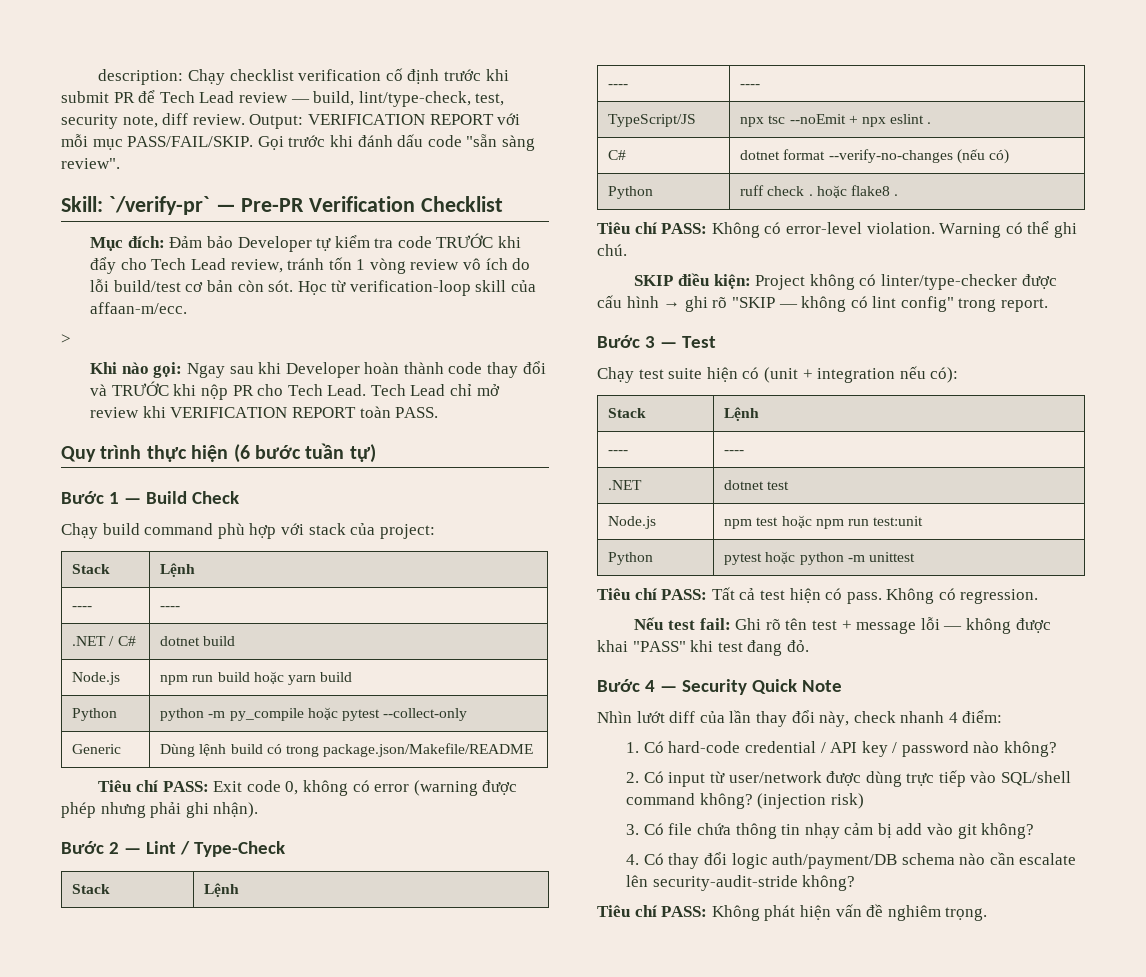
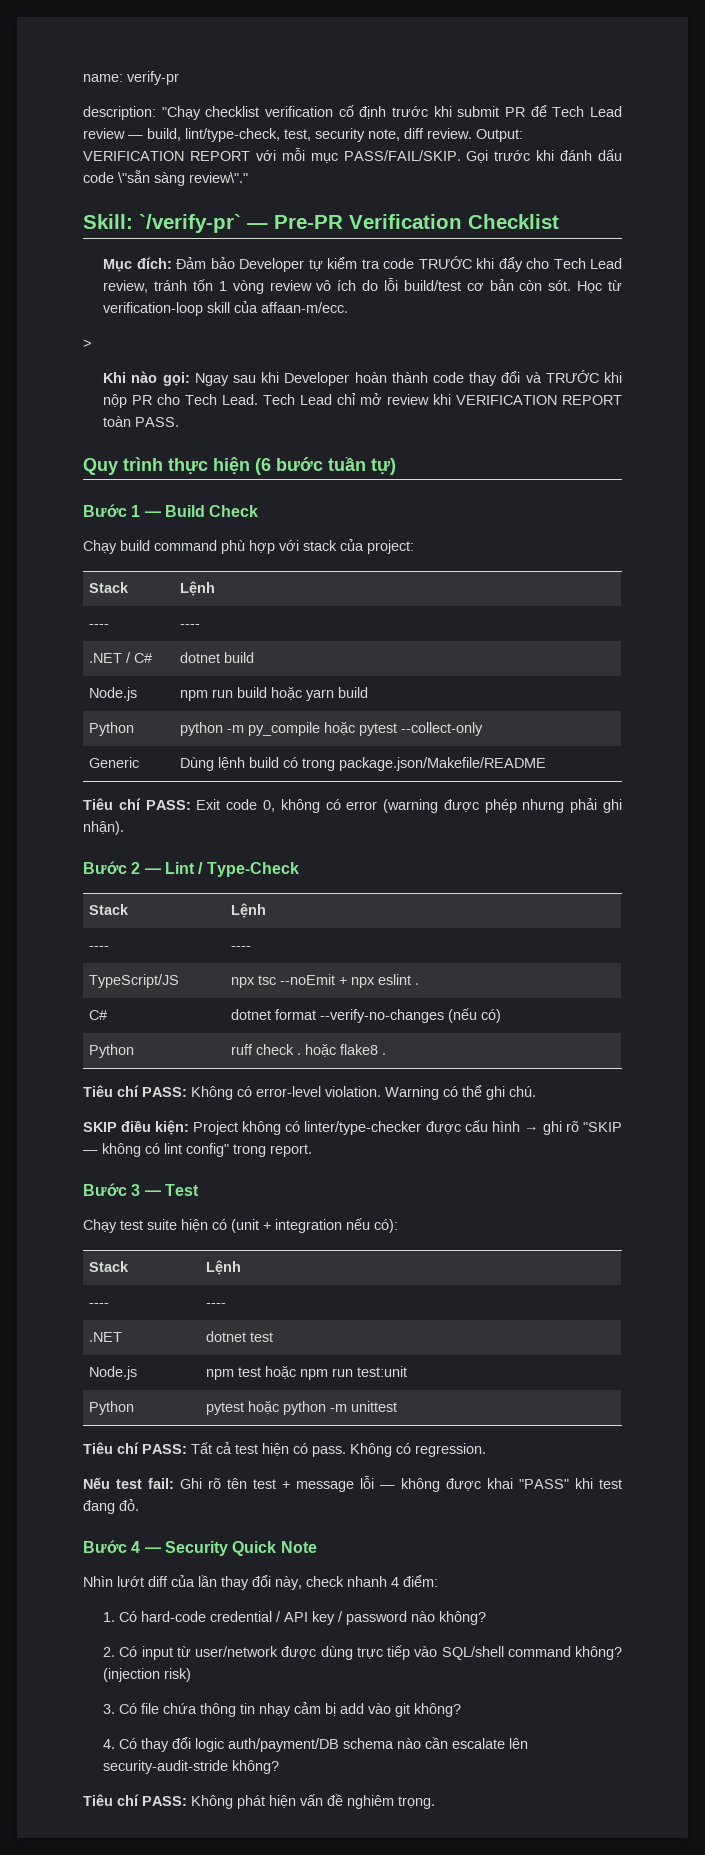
- description: Chạy checklist verification cố định trước khi submit PR để Tech Lead review — build, lint/type-check, test, security note, diff review.
+ name: verify-pr
+ description: "Chạy checklist verification cố định trước khi submit PR để Tech Lead review — build, lint/type-check, test, security note, diff review.
- Gọi trước khi đánh dấu code "sẵn sàng review".
+ Gọi trước khi đánh dấu code \"sẵn sàng review\"."

